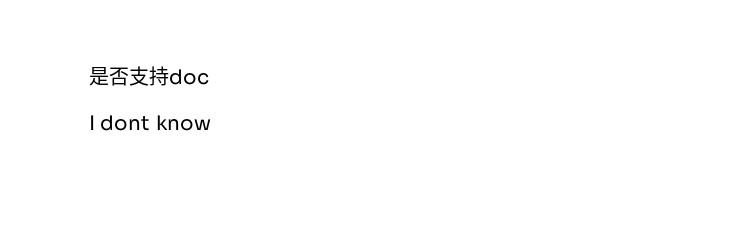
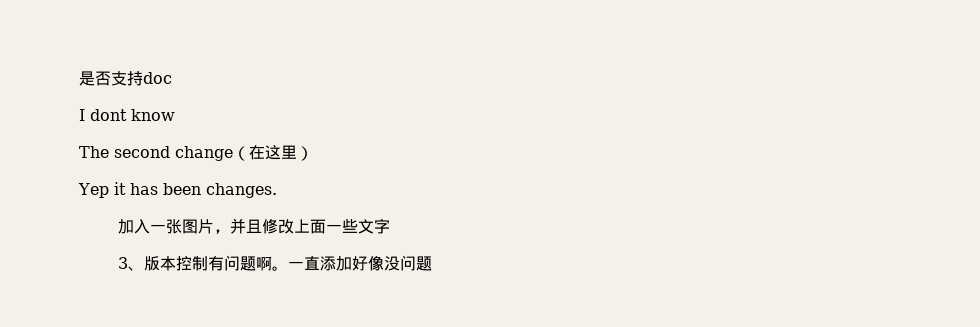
+ The second change（在这里）
+ Yep it has been changes.
+ 加入一张图片，并且修改上面一些文字
+ 3、版本控制有问题啊。一直添加好像没问题

